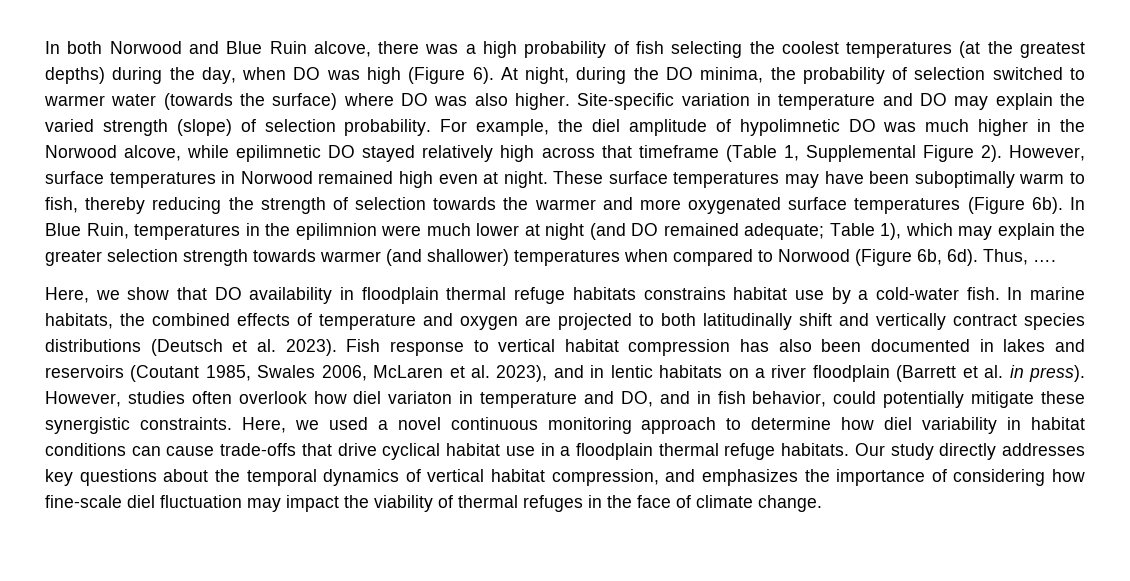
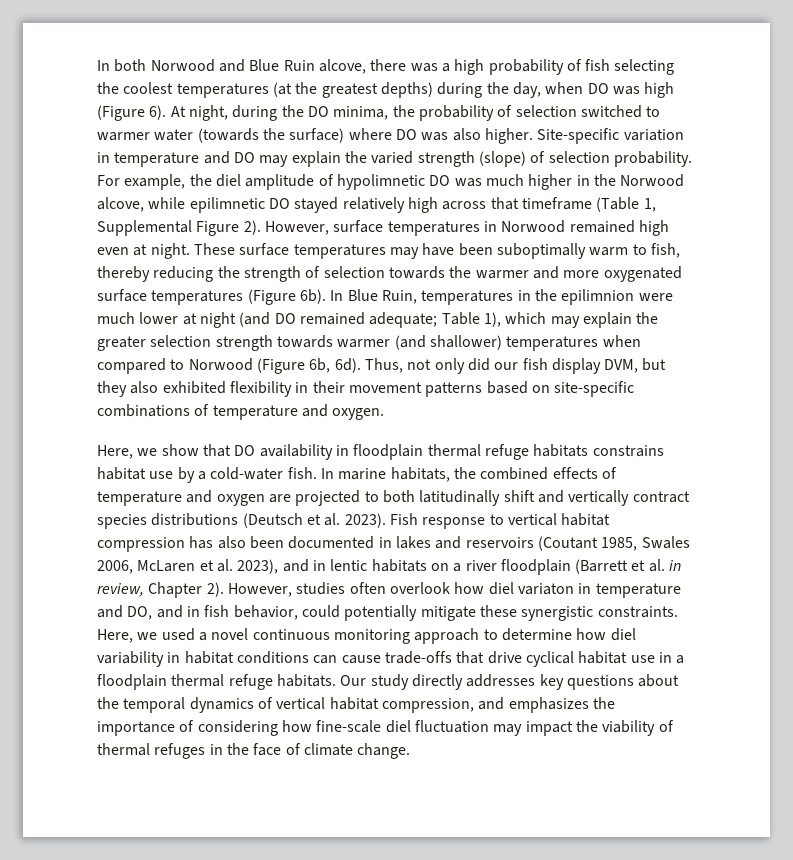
- Thus, ….
+ Thus, not only did our fish display DVM, but they also exhibited flexibility in their movement patterns based on site-specific combinations of temperature and oxygen.
- Fish response to vertical habitat compression has also been documented in lakes and reservoirs (Coutant 1985, Swales 2006, McLaren et al. 2023), and in lentic habitats on a river floodplain (Barrett et al. in press).
+ Fish response to vertical habitat compression has also been documented in lakes and reservoirs (Coutant 1985, Swales 2006, McLaren et al. 2023), and in lentic habitats on a river floodplain (Barrett et al. in review, Chapter 2).

